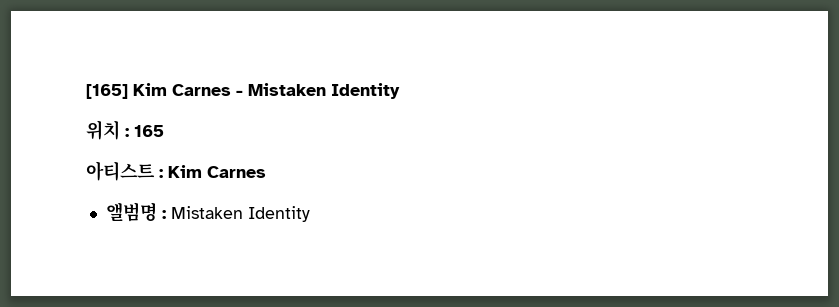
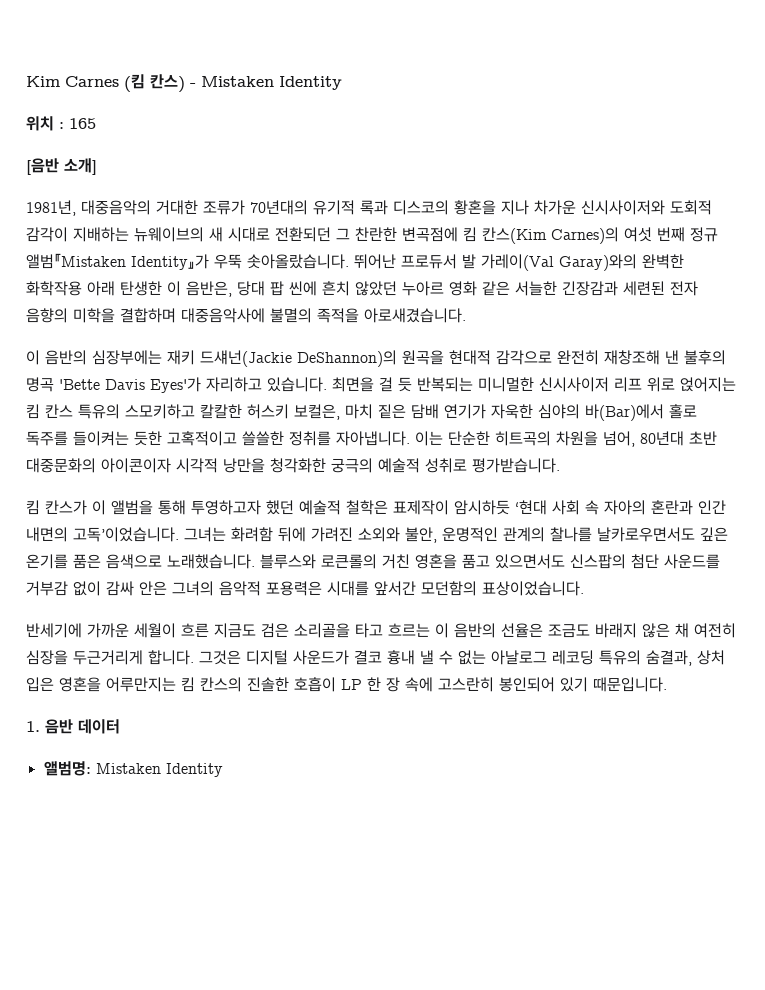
- [165] Kim Carnes - Mistaken Identity
+ Kim Carnes (킴 칸스) - Mistaken Identity
- 아티스트 : Kim Carnes
- 앨범명 : Mistaken Identity
+ [음반 소개]
+ 1981년, 대중음악의 거대한 조류가 70년대의 유기적 록과 디스코의 황혼을 지나 차가운 신시사이저와 도회적 감각이 지배하는 뉴웨이브의 새 시대로 전환되던 그 찬란한 변곡점에 킴 칸스(Kim Carnes)의 여섯 번째 정규 앨범『Mistaken Identity』가 우뚝 솟아올랐습니다. 뛰어난 프로듀서 발 가레이(Val Garay)와의 완벽한 화학작용 아래 탄생한 이 음반은, 당대 팝 씬에 흔치 않았던 누아르 영화 같은 서늘한 긴장감과 세련된 전자 음향의 미학을 결합하며 대중음악사에 불멸의 족적을 아로새겼습니다.
+ 이 음반의 심장부에는 재키 드섀넌(Jackie DeShannon)의 원곡을 현대적 감각으로 완전히 재창조해 낸 불후의 명곡 'Bette Davis Eyes'가 자리하고 있습니다. 최면을 걸 듯 반복되는 미니멀한 신시사이저 리프 위로 얹어지는 킴 칸스 특유의 스모키하고 칼칼한 허스키 보컬은, 마치 짙은 담배 연기가 자욱한 심야의 바(Bar)에서 홀로 독주를 들이켜는 듯한 고혹적이고 쓸쓸한 정취를 자아냅니다. 이는 단순한 히트곡의 차원을 넘어, 80년대 초반 대중문화의 아이콘이자 시각적 낭만을 청각화한 궁극의 예술적 성취로 평가받습니다.
+ 킴 칸스가 이 앨범을 통해 투영하고자 했던 예술적 철학은 표제작이 암시하듯 ‘현대 사회 속 자아의 혼란과 인간 내면의 고독’이었습니다. 그녀는 화려함 뒤에 가려진 소외와 불안, 운명적인 관계의 찰나를 날카로우면서도 깊은 온기를 품은 음색으로 노래했습니다. 블루스와 로큰롤의 거친 영혼을 품고 있으면서도 신스팝의 첨단 사운드를 거부감 없이 감싸 안은 그녀의 음악적 포용력은 시대를 앞서간 모던함의 표상이었습니다.
+ 반세기에 가까운 세월이 흐른 지금도 검은 소리골을 타고 흐르는 이 음반의 선율은 조금도 바래지 않은 채 여전히 심장을 두근거리게 합니다. 그것은 디지털 사운드가 결코 흉내 낼 수 없는 아날로그 레코딩 특유의 숨결과, 상처 입은 영혼을 어루만지는 킴 칸스의 진솔한 호흡이 LP 한 장 속에 고스란히 봉인되어 있기 때문입니다.
+ 1. 음반 데이터
+ 앨범명: Mistaken Identity

